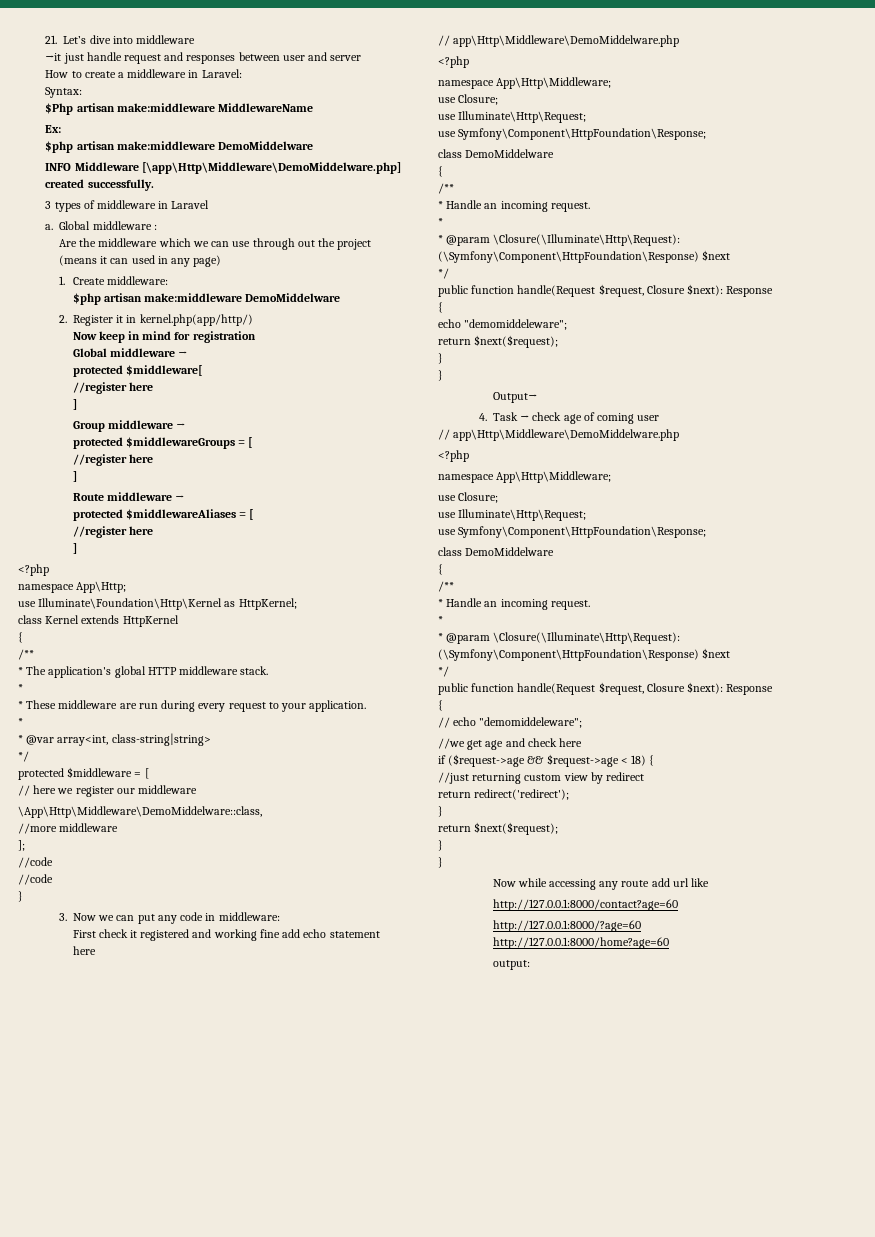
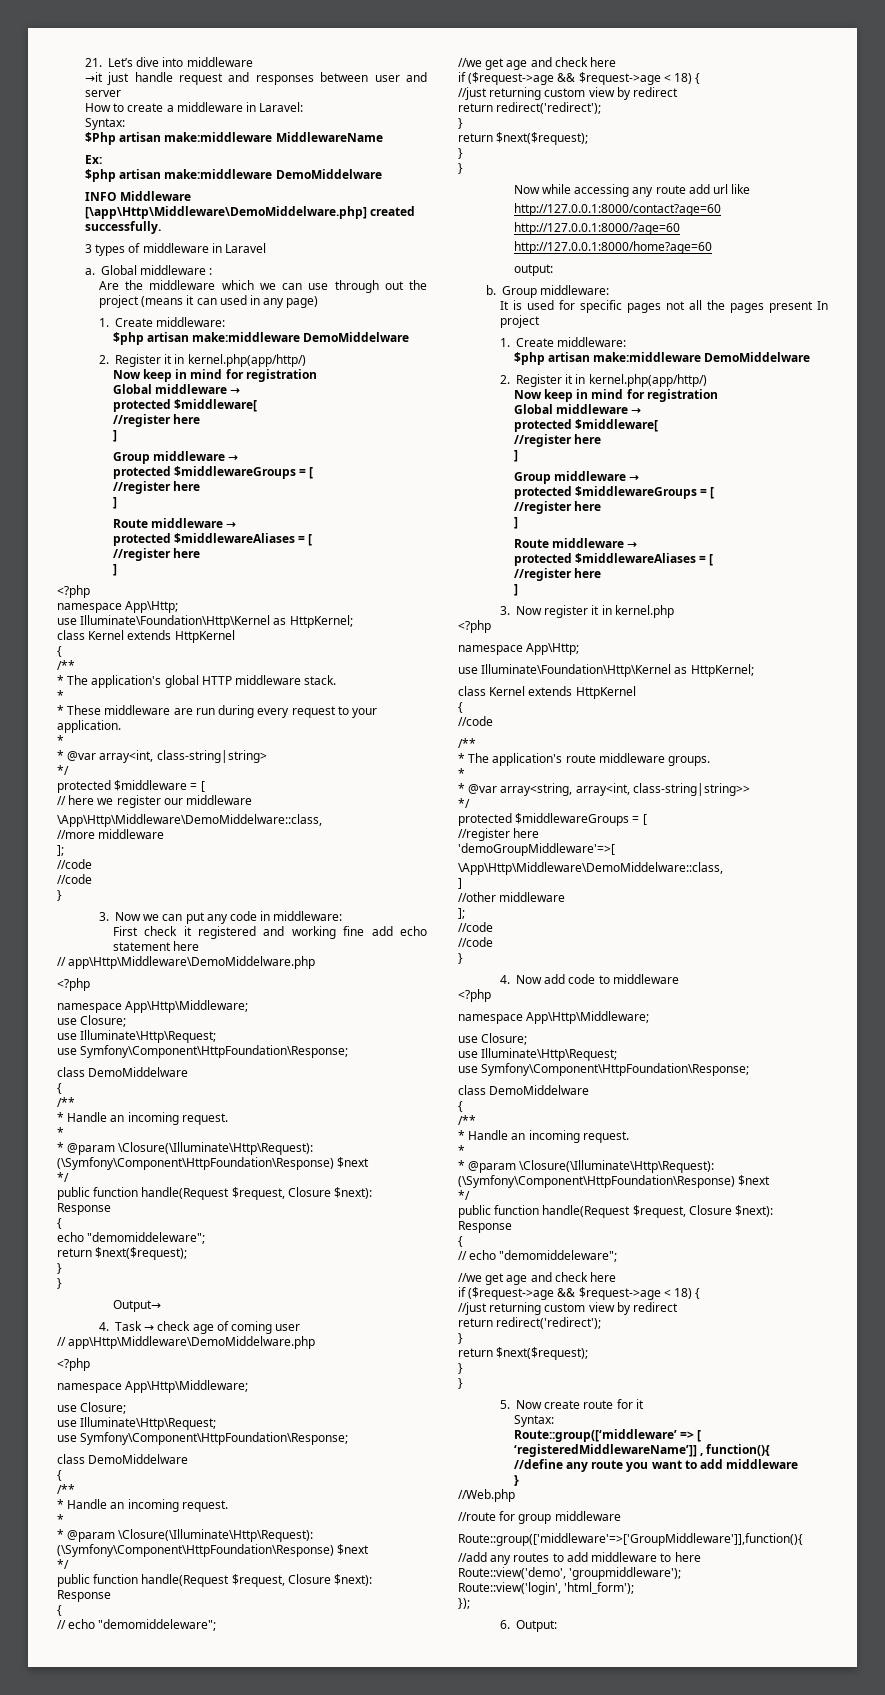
+ b. Group middleware:
+ It is used for specific pages not all the pages present In project
+ 1. Create middleware:
+ $php artisan make:middleware DemoMiddelware
+ 2. Register it in kernel.php(app/http/)
+ Now keep in mind for registration
+ Global middleware →
+ protected $middleware[
+ //register here
+ ]
+ Group middleware →
+ protected $middlewareGroups = [
+ //register here
+ ]
+ Route middleware →
+ protected $middlewareAliases = [
+ //register here
+ ]
+ 3. Now register it in kernel.php
+ <?php
+ namespace App\Http;
+ use Illuminate\Foundation\Http\Kernel as HttpKernel;
+ class Kernel extends HttpKernel
+ {
+ //code
+ /**
+ * The application's route middleware groups.
+ *
+ * @var array<string, array<int, class-string|string>>
+ */
+ protected $middlewareGroups = [
+ //register here
+ 'demoGroupMiddleware'=>[
+ \App\Http\Middleware\DemoMiddelware::class,
+ ]
+ //other middleware
+ ];
+ //code
+ //code
+ }
+ 4. Now add code to middleware
+ <?php
+ namespace App\Http\Middleware;
+ use Closure;
+ use Illuminate\Http\Request;
+ use Symfony\Component\HttpFoundation\Response;
+ class DemoMiddelware
+ {
+ /**
+ * Handle an incoming request.
+ *
+ * @param \Closure(\Illuminate\Http\Request): (\Symfony\Component\HttpFoundation\Response) $next
+ */
+ public function handle(Request $request, Closure $next): Response
+ {
+ // echo "demomiddeleware";
+ //we get age and check here
+ if ($request->age && $request->age < 18) {
+ //just returning custom view by redirect
+ return redirect('redirect');
+ }
+ return $next($request);
+ }
+ }
+ 5. Now create route for it
+ Syntax:
+ Route::group([‘middleware’ => [ ‘registeredMiddlewareName’]] , function(){
+ //define any route you want to add middleware
+ }
+ //Web.php
+ //route for group middleware
+ Route::group(['middleware'=>['GroupMiddleware']],function(){
+ //add any routes to add middleware to here
+ Route::view('demo', 'groupmiddleware');
+ Route::view('login', 'html_form');
+ });
+ 6. Output:

